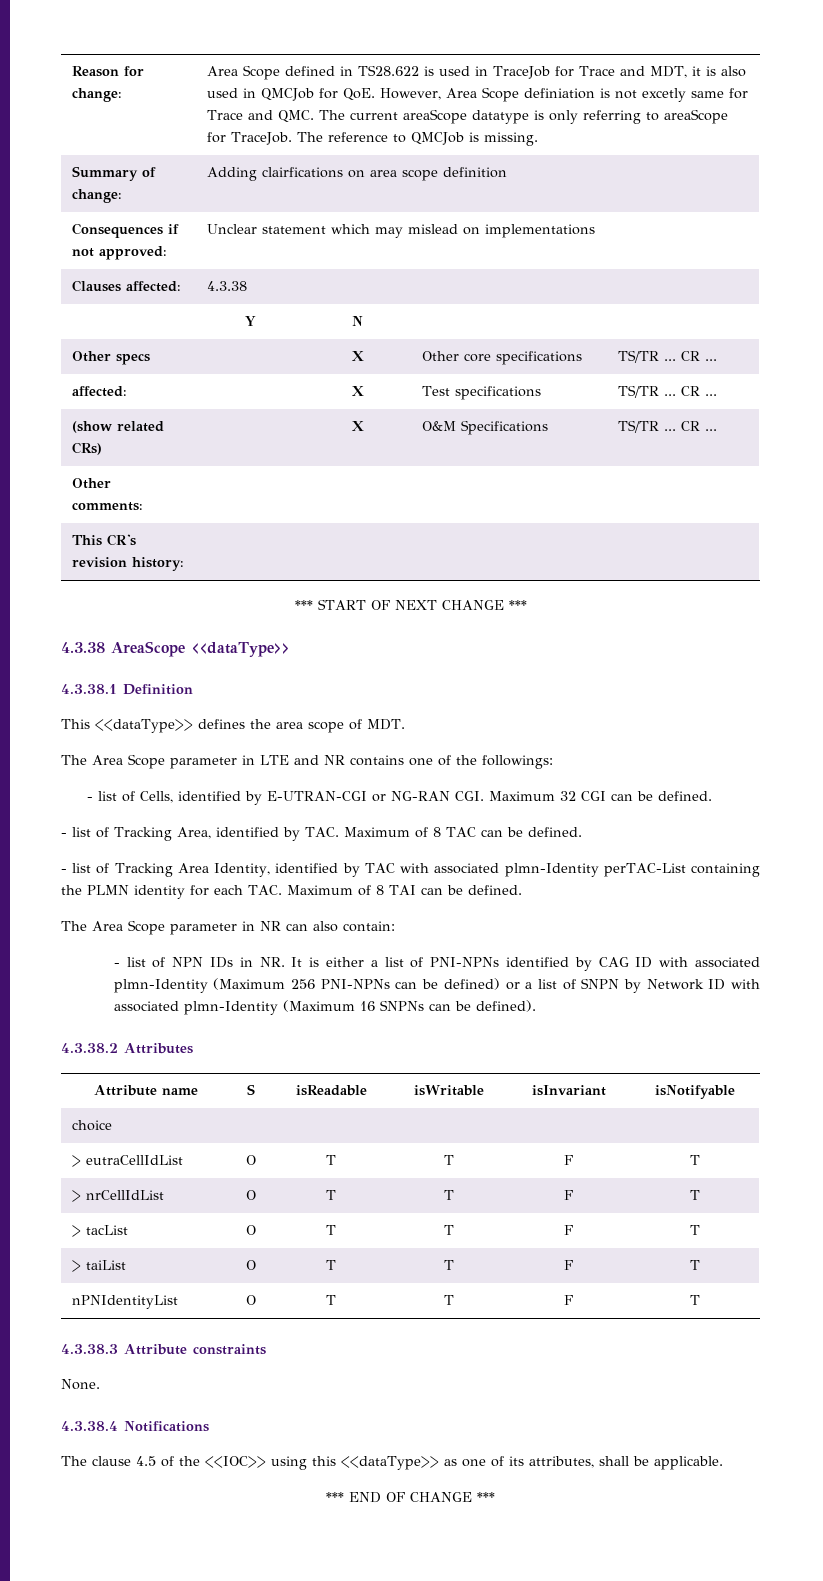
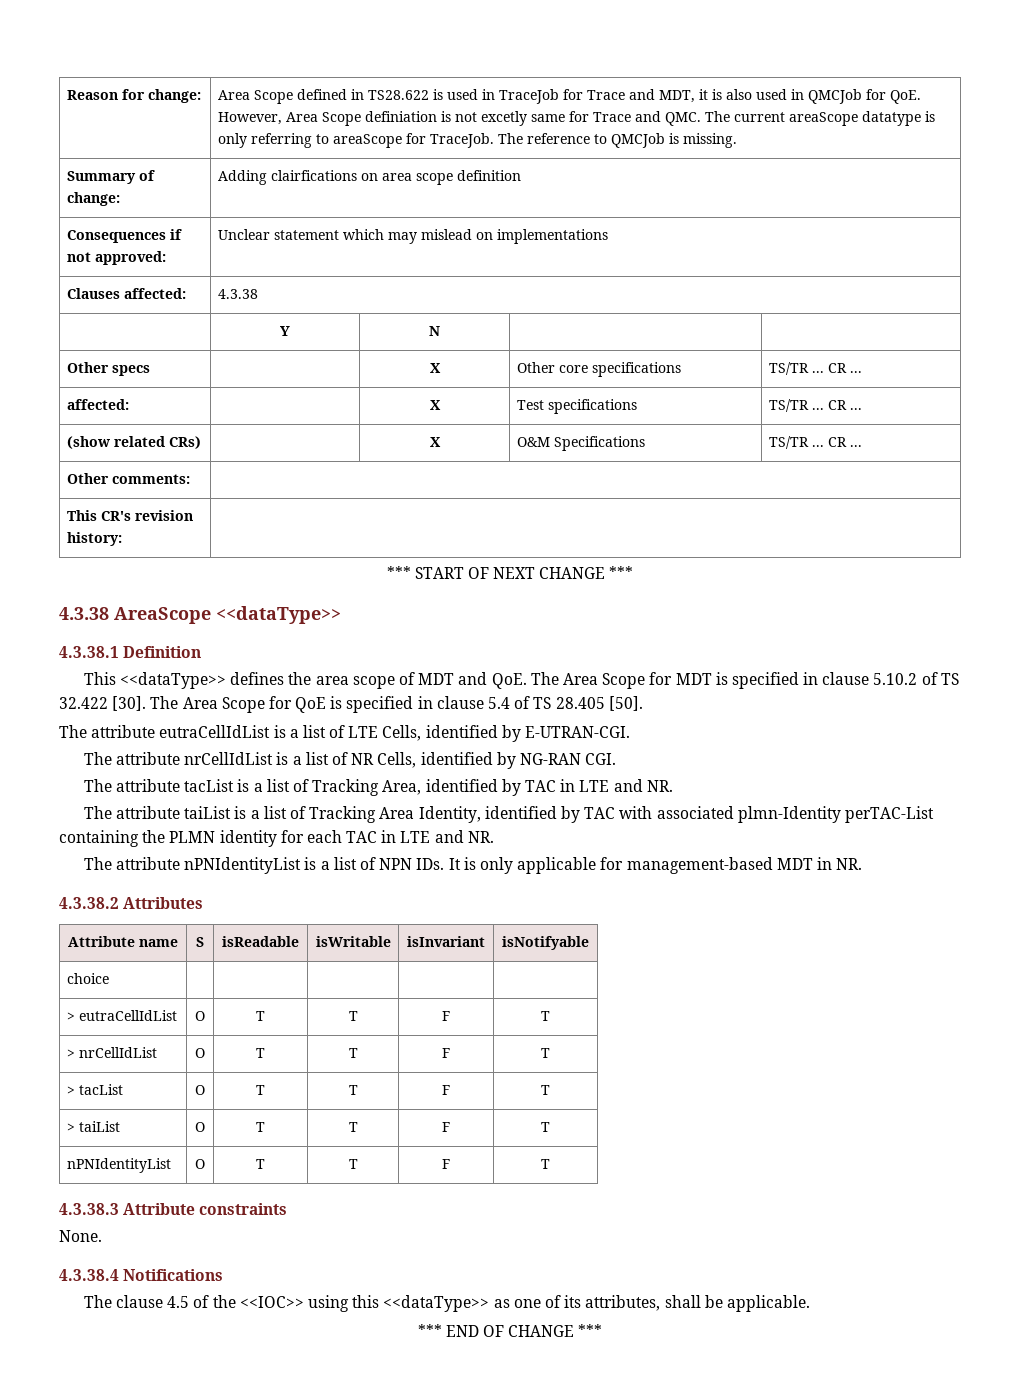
- This <<dataType>> defines the area scope of MDT.
- The Area Scope parameter in LTE and NR contains one of the followings:
- - list of Cells, identified by E-UTRAN-CGI or NG-RAN CGI. Maximum 32 CGI can be defined.
- - list of Tracking Area, identified by TAC. Maximum of 8 TAC can be defined.
- - list of Tracking Area Identity, identified by TAC with associated plmn-Identity perTAC-List containing the PLMN identity for each TAC. Maximum of 8 TAI can be defined.
- The Area Scope parameter in NR can also contain:
- - list of NPN IDs in NR. It is either a list of PNI-NPNs identified by CAG ID with associated plmn-Identity (Maximum 256 PNI-NPNs can be defined) or a list of SNPN by Network ID with associated plmn-Identity (Maximum 16 SNPNs can be defined).
+ This <<dataType>> defines the area scope of MDT and QoE. The Area Scope for MDT is specified in clause 5.10.2 of TS 32.422 [30]. The Area Scope for QoE is specified in clause 5.4 of TS 28.405 [50].
+ The attribute eutraCellIdList is a list of LTE Cells, identified by E-UTRAN-CGI.
+ The attribute nrCellIdList is a list of NR Cells, identified by NG-RAN CGI.
+ The attribute tacList is a list of Tracking Area, identified by TAC in LTE and NR.
+ The attribute taiList is a list of Tracking Area Identity, identified by TAC with associated plmn-Identity perTAC-List containing the PLMN identity for each TAC in LTE and NR.
+ The attribute nPNIdentityList is a list of NPN IDs. It is only applicable for management-based MDT in NR.

